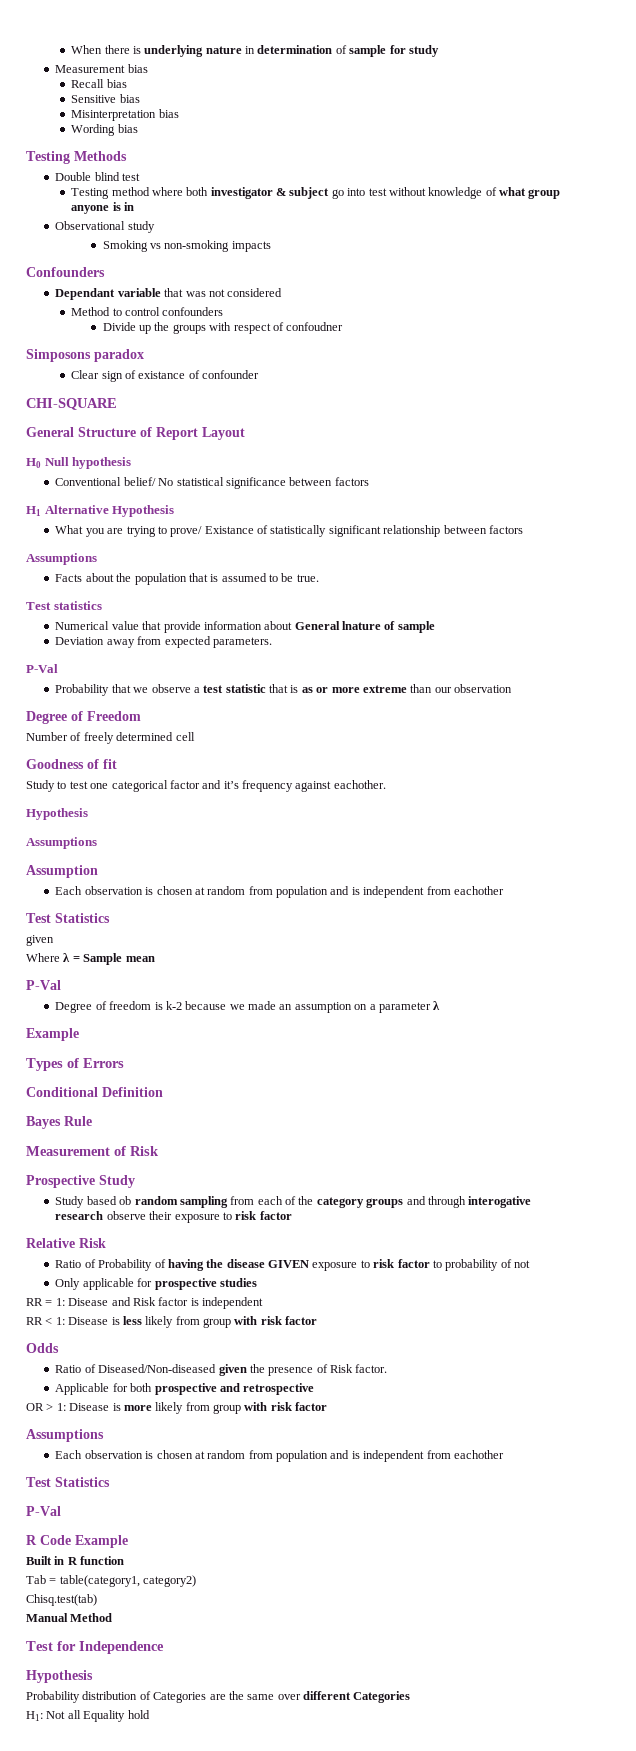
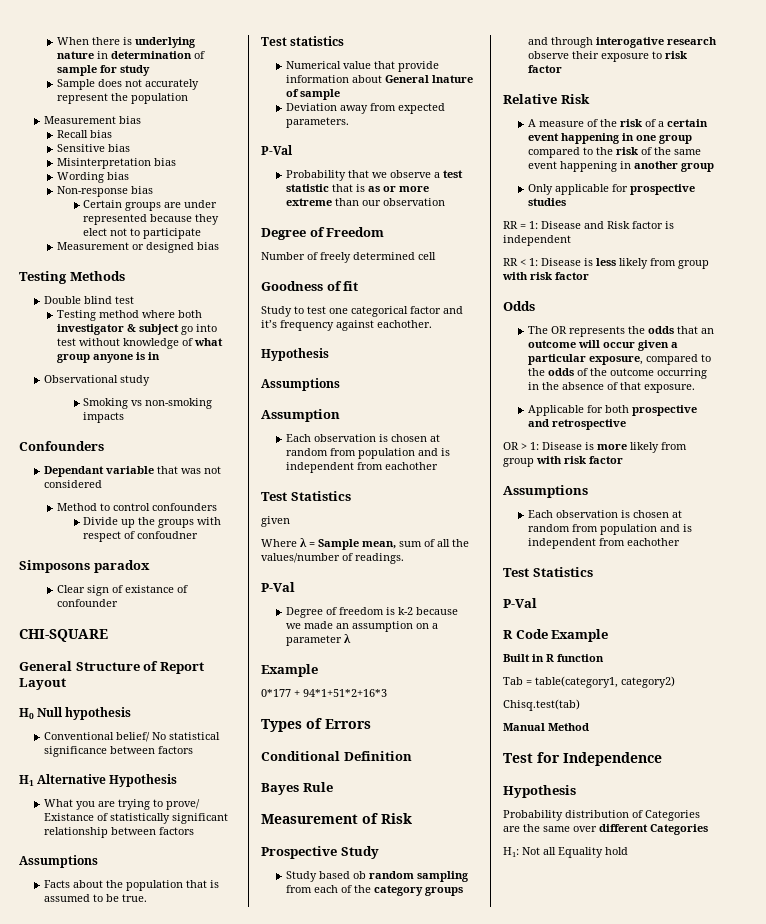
+ Sample does not accurately represent the population
+ Non-response bias
+ Certain groups are under represented because they elect not to participate
+ Measurement or designed bias
- Where λ = Sample mean
+ Where λ = Sample mean, sum of all the values/number of readings.
+ 0*177 + 94*1+51*2+16*3
- Ratio of Probability of having the disease GIVEN exposure to risk factor to probability of not
+ A measure of the risk of a certain event happening in one group compared to the risk of the same event happening in another group
- Ratio of Diseased/Non-diseased given the presence of Risk factor.
+ The OR represents the odds that an outcome will occur given a particular exposure, compared to the odds of the outcome occurring in the absence of that exposure.

